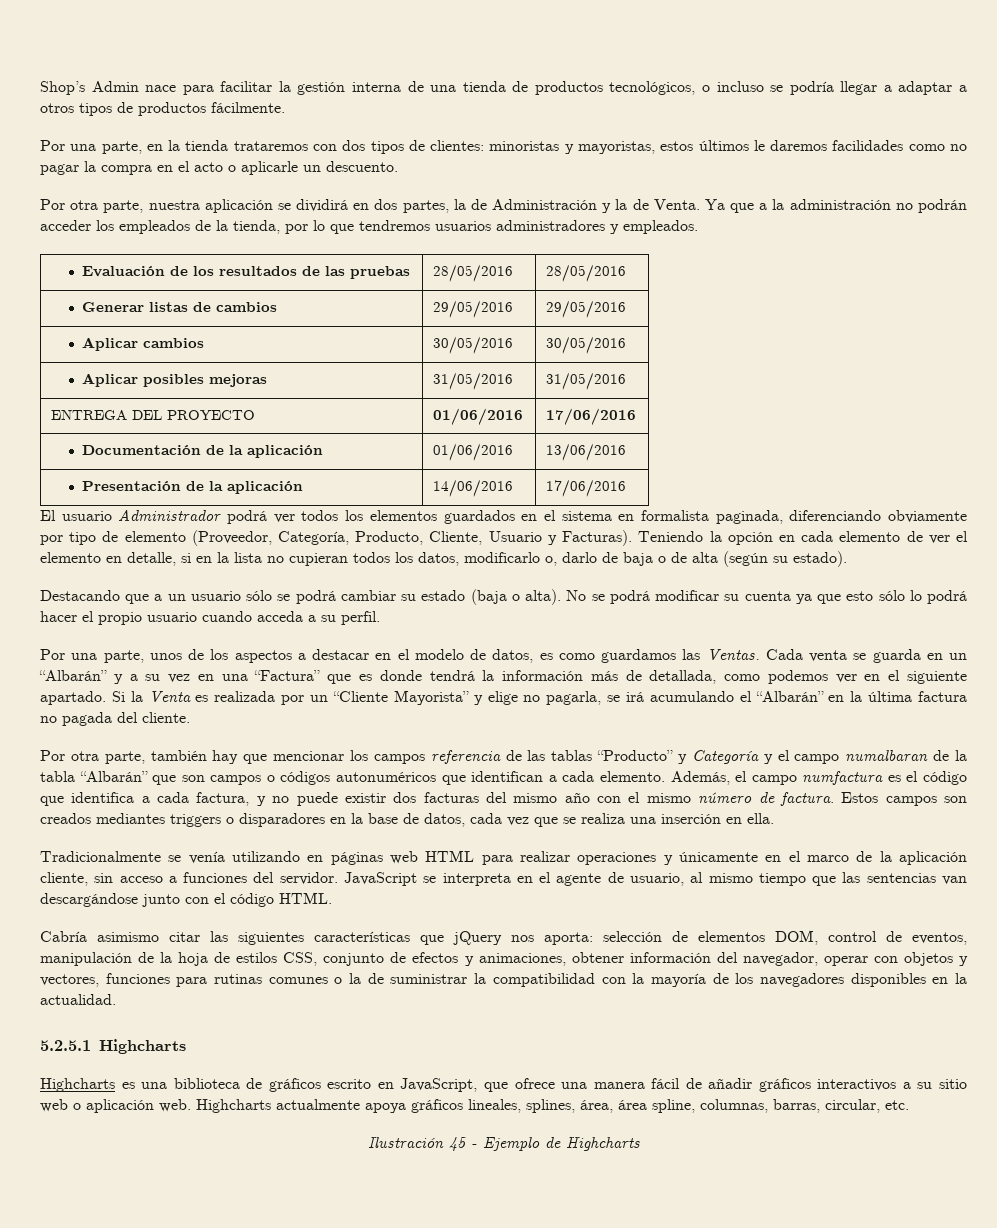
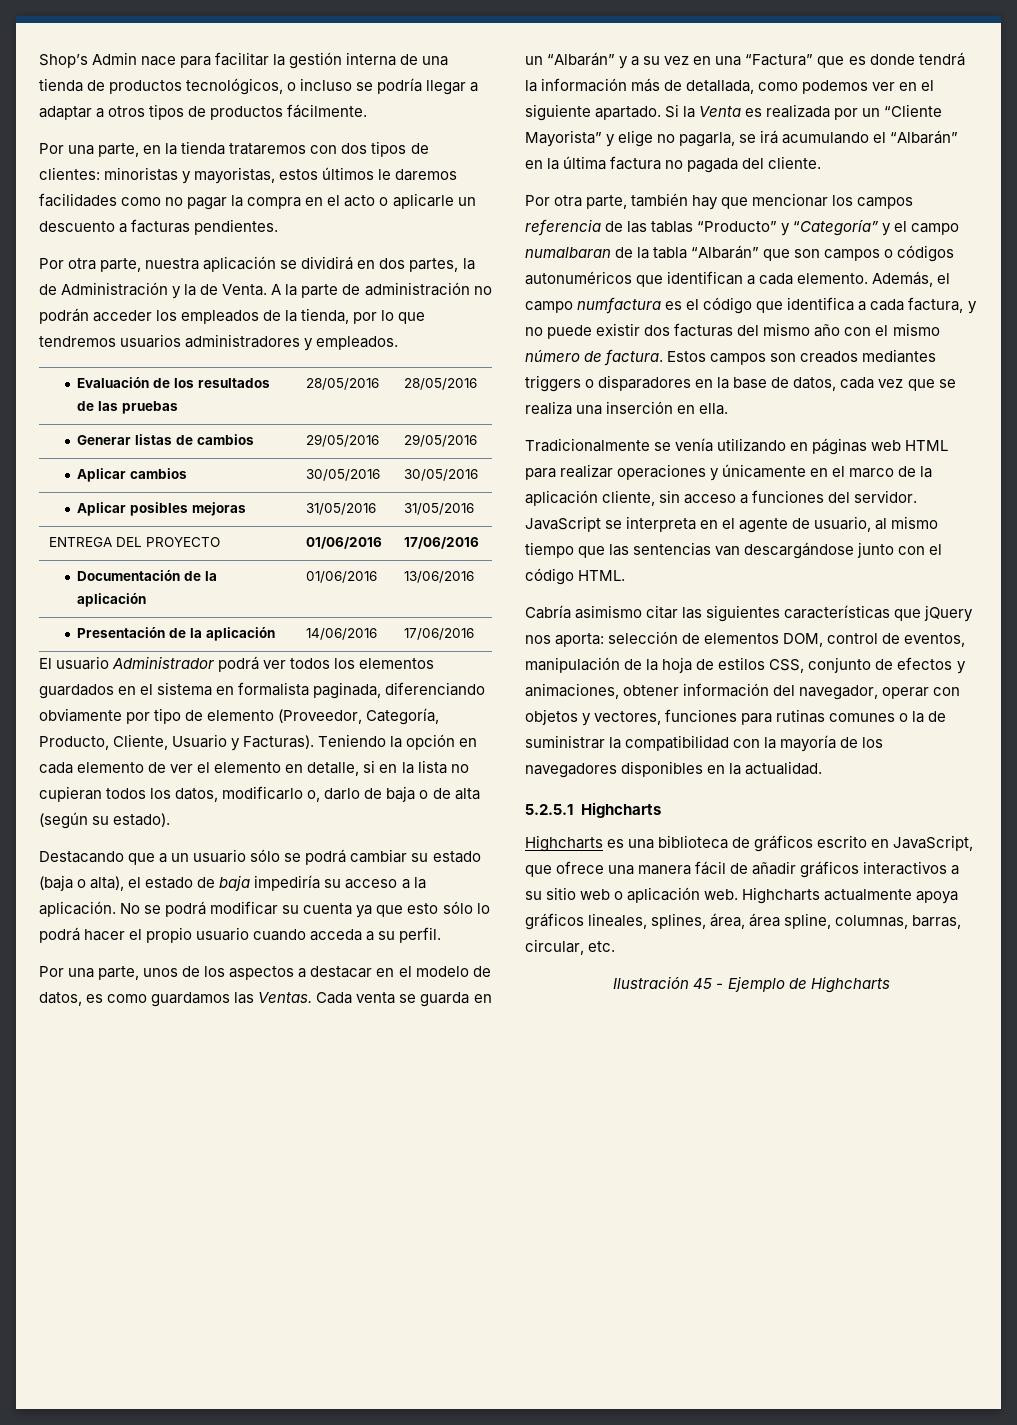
- Por una parte, en la tienda trataremos con dos tipos de clientes: minoristas y mayoristas, estos últimos le daremos facilidades como no pagar la compra en el acto o aplicarle un descuento.
+ Por una parte, en la tienda trataremos con dos tipos de clientes: minoristas y mayoristas, estos últimos le daremos facilidades como no pagar la compra en el acto o aplicarle un descuento a facturas pendientes.
- Ya que a la administración no podrán acceder los empleados de la tienda, por lo que tendremos usuarios administradores y empleados.
+ A la parte de administración no podrán acceder los empleados de la tienda, por lo que tendremos usuarios administradores y empleados.
- Destacando que a un usuario sólo se podrá cambiar su estado (baja o alta).
+ Destacando que a un usuario sólo se podrá cambiar su estado (baja o alta), el estado de baja impediría su acceso a la aplicación.
- Por otra parte, también hay que mencionar los campos referencia de las tablas “Producto” y Categoría y el campo numalbaran de la tabla “Albarán” que son campos o códigos autonuméricos que identifican a cada elemento.
+ Por otra parte, también hay que mencionar los campos referencia de las tablas “Producto” y “Categoría” y el campo numalbaran de la tabla “Albarán” que son campos o códigos autonuméricos que identifican a cada elemento.

